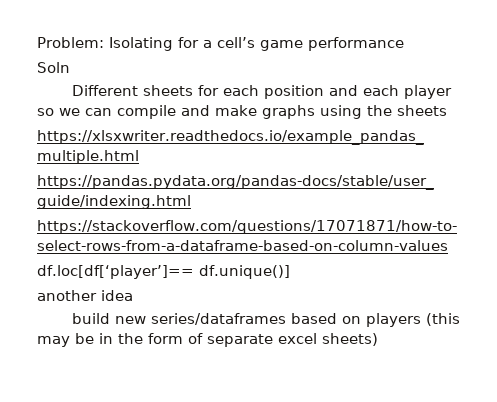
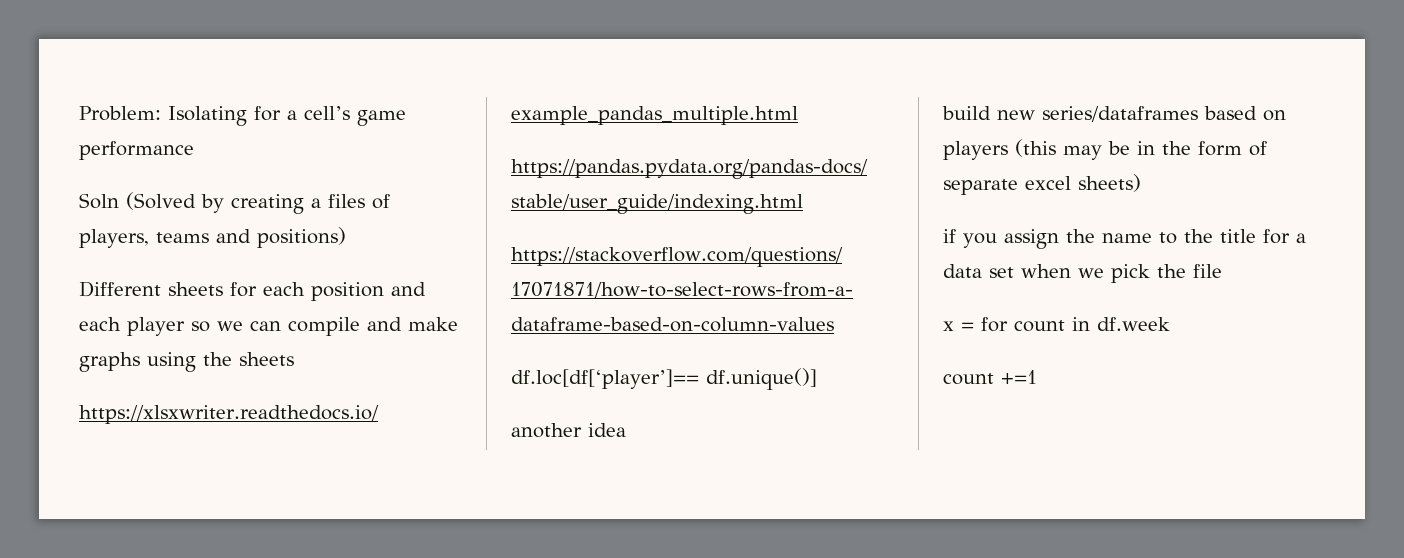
- Soln
+ Soln (Solved by creating a files of players, teams and positions)
+ if you assign the name to the title for a data set when we pick the file
+ x = for count in df.week
+ count +=1

